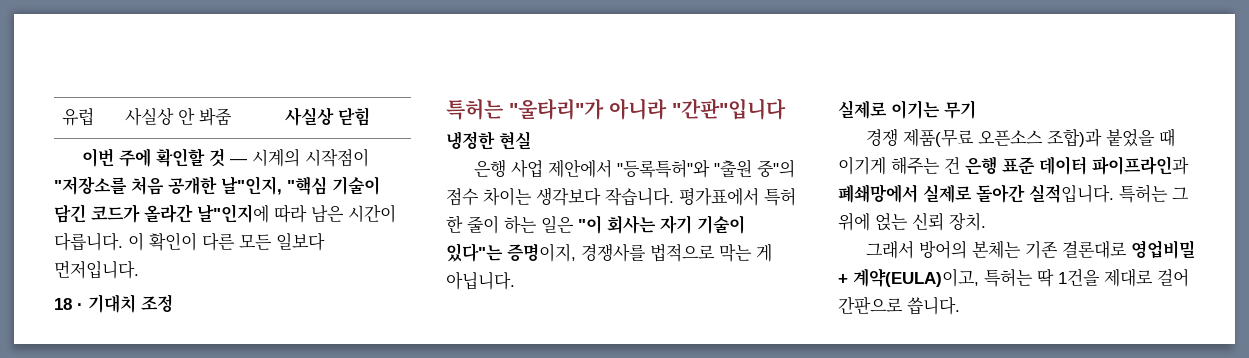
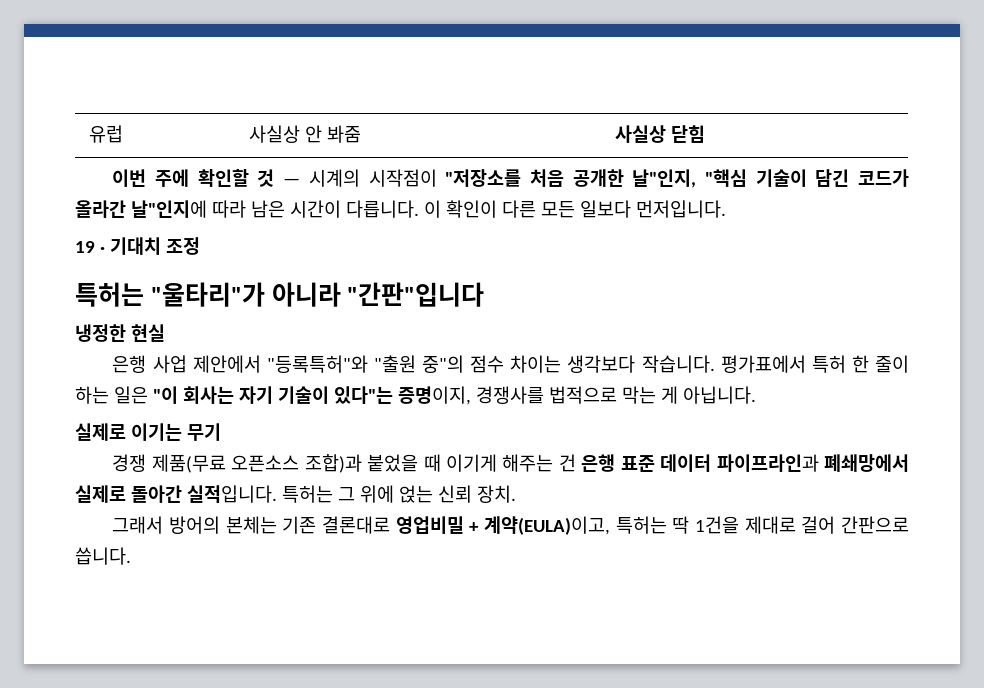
- 18 · 기대치 조정
+ 19 · 기대치 조정

